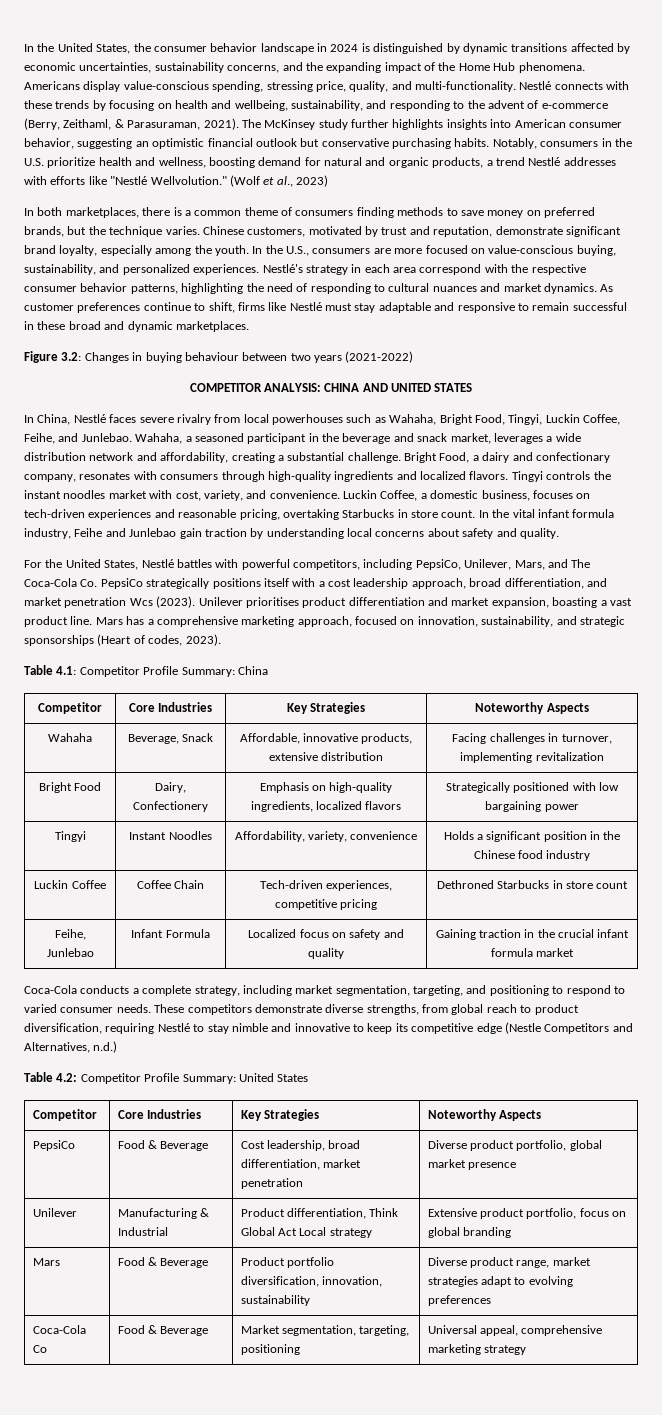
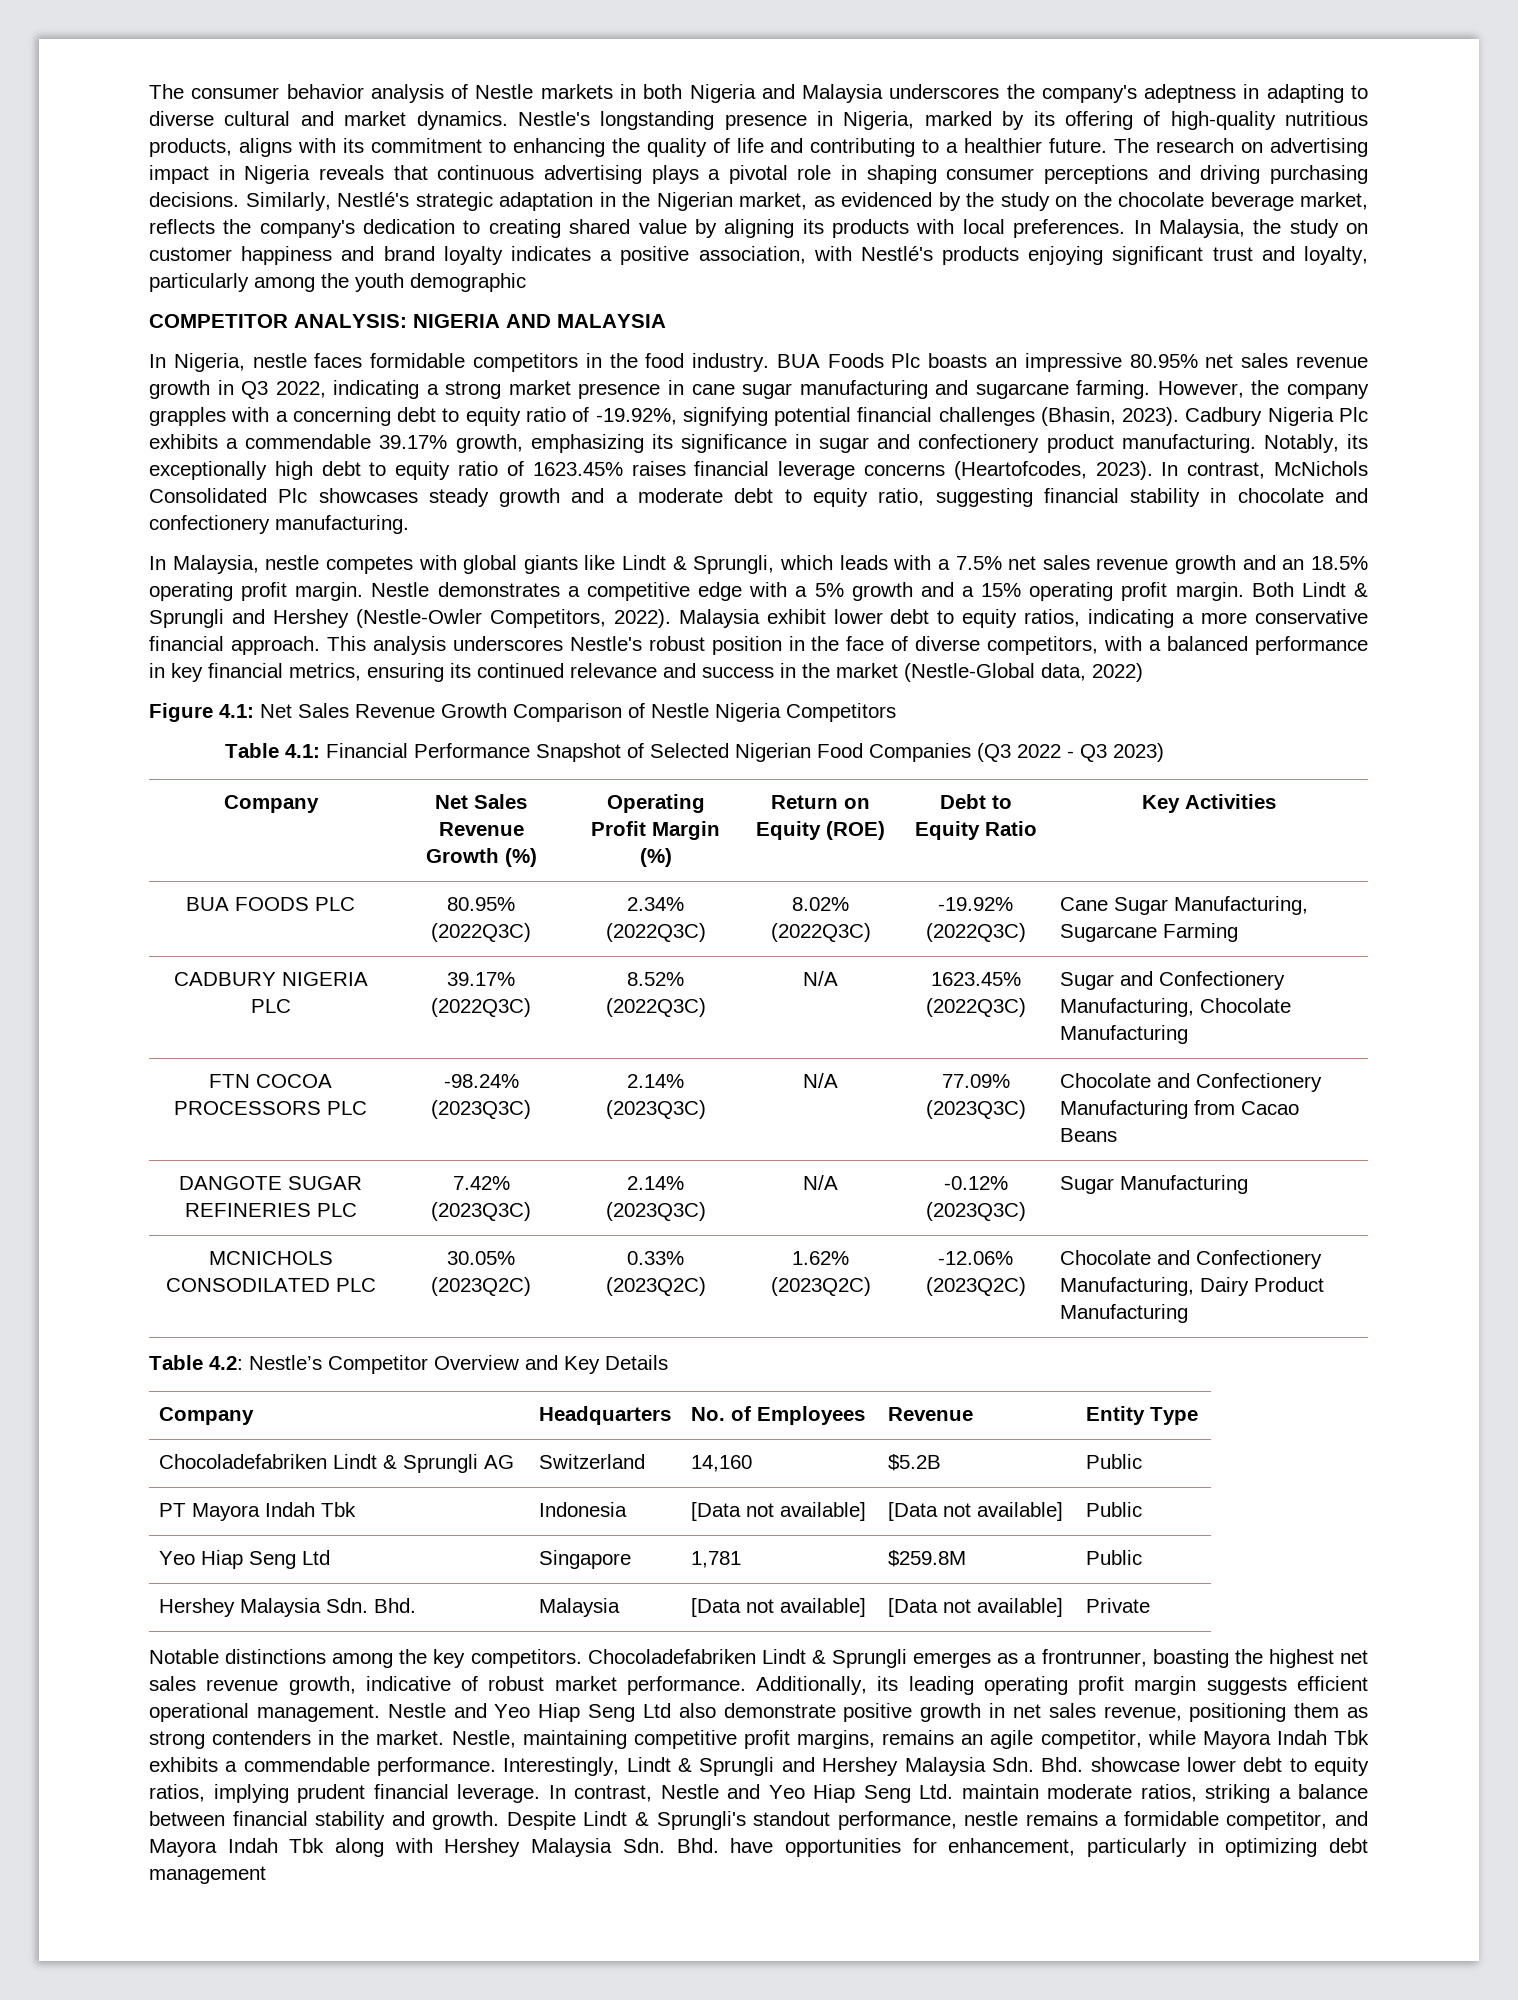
- In the United States, the consumer behavior landscape in 2024 is distinguished by dynamic transitions affected by economic uncertainties, sustainability concerns, and the expanding impact of the Home Hub phenomena. Americans display value-conscious spending, stressing price, quality, and multi-functionality. Nestlé connects with these trends by focusing on health and wellbeing, sustainability, and responding to the advent of e-commerce (Berry, Zeithaml, & Parasuraman, 2021). The McKinsey study further highlights insights into American consumer behavior, suggesting an optimistic financial outlook but conservative purchasing habits. Notably, consumers in the U.S. prioritize health and wellness, boosting demand for natural and organic products, a trend Nestlé addresses with efforts like "Nestlé Wellvolution." (Wolf et al., 2023)
- In both marketplaces, there is a common theme of consumers finding methods to save money on preferred brands, but the technique varies. Chinese customers, motivated by trust and reputation, demonstrate significant brand loyalty, especially among the youth. In the U.S., consumers are more focused on value-conscious buying, sustainability, and personalized experiences. Nestlé's strategy in each area correspond with the respective consumer behavior patterns, highlighting the need of responding to cultural nuances and market dynamics. As customer preferences continue to shift, firms like Nestlé must stay adaptable and responsive to remain successful in these broad and dynamic marketplaces.
- Figure 3.2: Changes in buying behaviour between two years (2021-2022)
- COMPETITOR ANALYSIS: CHINA AND UNITED STATES
- In China, Nestlé faces severe rivalry from local powerhouses such as Wahaha, Bright Food, Tingyi, Luckin Coffee, Feihe, and Junlebao. Wahaha, a seasoned participant in the beverage and snack market, leverages a wide distribution network and affordability, creating a substantial challenge. Bright Food, a dairy and confectionary company, resonates with consumers through high-quality ingredients and localized flavors. Tingyi controls the instant noodles market with cost, variety, and convenience. Luckin Coffee, a domestic business, focuses on tech-driven experiences and reasonable pricing, overtaking Starbucks in store count. In the vital infant formula industry, Feihe and Junlebao gain traction by understanding local concerns about safety and quality.
- For the United States, Nestlé battles with powerful competitors, including PepsiCo, Unilever, Mars, and The Coca-Cola Co. PepsiCo strategically positions itself with a cost leadership approach, broad differentiation, and market penetration Wcs (2023). Unilever prioritises product differentiation and market expansion, boasting a vast product line. Mars has a comprehensive marketing approach, focused on innovation, sustainability, and strategic sponsorships (Heart of codes, 2023).
- Table 4.1: Competitor Profile Summary: China
- Competitor | Core Industries | Key Strategies | Noteworthy Aspects
- Wahaha | Beverage, Snack | Affordable, innovative products, extensive distribution | Facing challenges in turnover, implementing revitalization
- Bright Food | Dairy, Confectionery | Emphasis on high-quality ingredients, localized flavors | Strategically positioned with low bargaining power
- Tingyi | Instant Noodles | Affordability, variety, convenience | Holds a significant position in the Chinese food industry
- Luckin Coffee | Coffee Chain | Tech-driven experiences, competitive pricing | Dethroned Starbucks in store count
- Feihe, Junlebao | Infant Formula | Localized focus on safety and quality | Gaining traction in the crucial infant formula market
- Coca-Cola conducts a complete strategy, including market segmentation, targeting, and positioning to respond to varied consumer needs. These competitors demonstrate diverse strengths, from global reach to product diversification, requiring Nestlé to stay nimble and innovative to keep its competitive edge (Nestle Competitors and Alternatives, n.d.)
- Table 4.2: Competitor Profile Summary: United States
- Competitor | Core Industries | Key Strategies | Noteworthy Aspects
- PepsiCo | Food & Beverage | Cost leadership, broad differentiation, market penetration | Diverse product portfolio, global market presence
- Unilever | Manufacturing & Industrial | Product differentiation, Think Global Act Local strategy | Extensive product portfolio, focus on global branding
- Mars | Food & Beverage | Product portfolio diversification, innovation, sustainability | Diverse product range, market strategies adapt to evolving preferences
- Coca-Cola Co | Food & Beverage | Market segmentation, targeting, positioning | Universal appeal, comprehensive marketing strategy
+ The consumer behavior analysis of Nestle markets in both Nigeria and Malaysia underscores the company's adeptness in adapting to diverse cultural and market dynamics. Nestle's longstanding presence in Nigeria, marked by its offering of high-quality nutritious products, aligns with its commitment to enhancing the quality of life and contributing to a healthier future. The research on advertising impact in Nigeria reveals that continuous advertising plays a pivotal role in shaping consumer perceptions and driving purchasing decisions. Similarly, Nestlé's strategic adaptation in the Nigerian market, as evidenced by the study on the chocolate beverage market, reflects the company's dedication to creating shared value by aligning its products with local preferences. In Malaysia, the study on customer happiness and brand loyalty indicates a positive association, with Nestlé's products enjoying significant trust and loyalty, particularly among the youth demographic
+ COMPETITOR ANALYSIS: NIGERIA AND MALAYSIA
+ In Nigeria, nestle faces formidable competitors in the food industry. BUA Foods Plc boasts an impressive 80.95% net sales revenue growth in Q3 2022, indicating a strong market presence in cane sugar manufacturing and sugarcane farming. However, the company grapples with a concerning debt to equity ratio of -19.92%, signifying potential financial challenges (Bhasin, 2023). Cadbury Nigeria Plc exhibits a commendable 39.17% growth, emphasizing its significance in sugar and confectionery product manufacturing. Notably, its exceptionally high debt to equity ratio of 1623.45% raises financial leverage concerns (Heartofcodes, 2023). In contrast, McNichols Consolidated Plc showcases steady growth and a moderate debt to equity ratio, suggesting financial stability in chocolate and confectionery manufacturing.
+ In Malaysia, nestle competes with global giants like Lindt & Sprungli, which leads with a 7.5% net sales revenue growth and an 18.5% operating profit margin. Nestle demonstrates a competitive edge with a 5% growth and a 15% operating profit margin. Both Lindt & Sprungli and Hershey (Nestle-Owler Competitors, 2022). Malaysia exhibit lower debt to equity ratios, indicating a more conservative financial approach. This analysis underscores Nestle's robust position in the face of diverse competitors, with a balanced performance in key financial metrics, ensuring its continued relevance and success in the market (Nestle-Global data, 2022)
+ Figure 4.1: Net Sales Revenue Growth Comparison of Nestle Nigeria Competitors
+ Table 4.1: Financial Performance Snapshot of Selected Nigerian Food Companies (Q3 2022 - Q3 2023)
+ Company | Net Sales Revenue Growth (%) | Operating Profit Margin (%) | Return on Equity (ROE) | Debt to Equity Ratio | Key Activities
+ BUA FOODS PLC | 80.95% (2022Q3C) | 2.34% (2022Q3C) | 8.02% (2022Q3C) | -19.92% (2022Q3C) | Cane Sugar Manufacturing, Sugarcane Farming
+ CADBURY NIGERIA PLC | 39.17% (2022Q3C) | 8.52% (2022Q3C) | N/A | 1623.45% (2022Q3C) | Sugar and Confectionery Manufacturing, Chocolate Manufacturing
+ FTN COCOA PROCESSORS PLC | -98.24% (2023Q3C) | 2.14% (2023Q3C) | N/A | 77.09% (2023Q3C) | Chocolate and Confectionery Manufacturing from Cacao Beans
+ DANGOTE SUGAR REFINERIES PLC | 7.42% (2023Q3C) | 2.14% (2023Q3C) | N/A | -0.12% (2023Q3C) | Sugar Manufacturing
+ MCNICHOLS CONSODILATED PLC | 30.05% (2023Q2C) | 0.33% (2023Q2C) | 1.62% (2023Q2C) | -12.06% (2023Q2C) | Chocolate and Confectionery Manufacturing, Dairy Product Manufacturing
+ Table 4.2: Nestle’s Competitor Overview and Key Details
+ Company | Headquarters | No. of Employees | Revenue | Entity Type
+ Chocoladefabriken Lindt & Sprungli AG | Switzerland | 14,160 | $5.2B | Public
+ PT Mayora Indah Tbk | Indonesia | [Data not available] | [Data not available] | Public
+ Yeo Hiap Seng Ltd | Singapore | 1,781 | $259.8M | Public
+ Hershey Malaysia Sdn. Bhd. | Malaysia | [Data not available] | [Data not available] | Private
+ Notable distinctions among the key competitors. Chocoladefabriken Lindt & Sprungli emerges as a frontrunner, boasting the highest net sales revenue growth, indicative of robust market performance. Additionally, its leading operating profit margin suggests efficient operational management. Nestle and Yeo Hiap Seng Ltd also demonstrate positive growth in net sales revenue, positioning them as strong contenders in the market. Nestle, maintaining competitive profit margins, remains an agile competitor, while Mayora Indah Tbk exhibits a commendable performance. Interestingly, Lindt & Sprungli and Hershey Malaysia Sdn. Bhd. showcase lower debt to equity ratios, implying prudent financial leverage. In contrast, Nestle and Yeo Hiap Seng Ltd. maintain moderate ratios, striking a balance between financial stability and growth. Despite Lindt & Sprungli's standout performance, nestle remains a formidable competitor, and Mayora Indah Tbk along with Hershey Malaysia Sdn. Bhd. have opportunities for enhancement, particularly in optimizing debt management

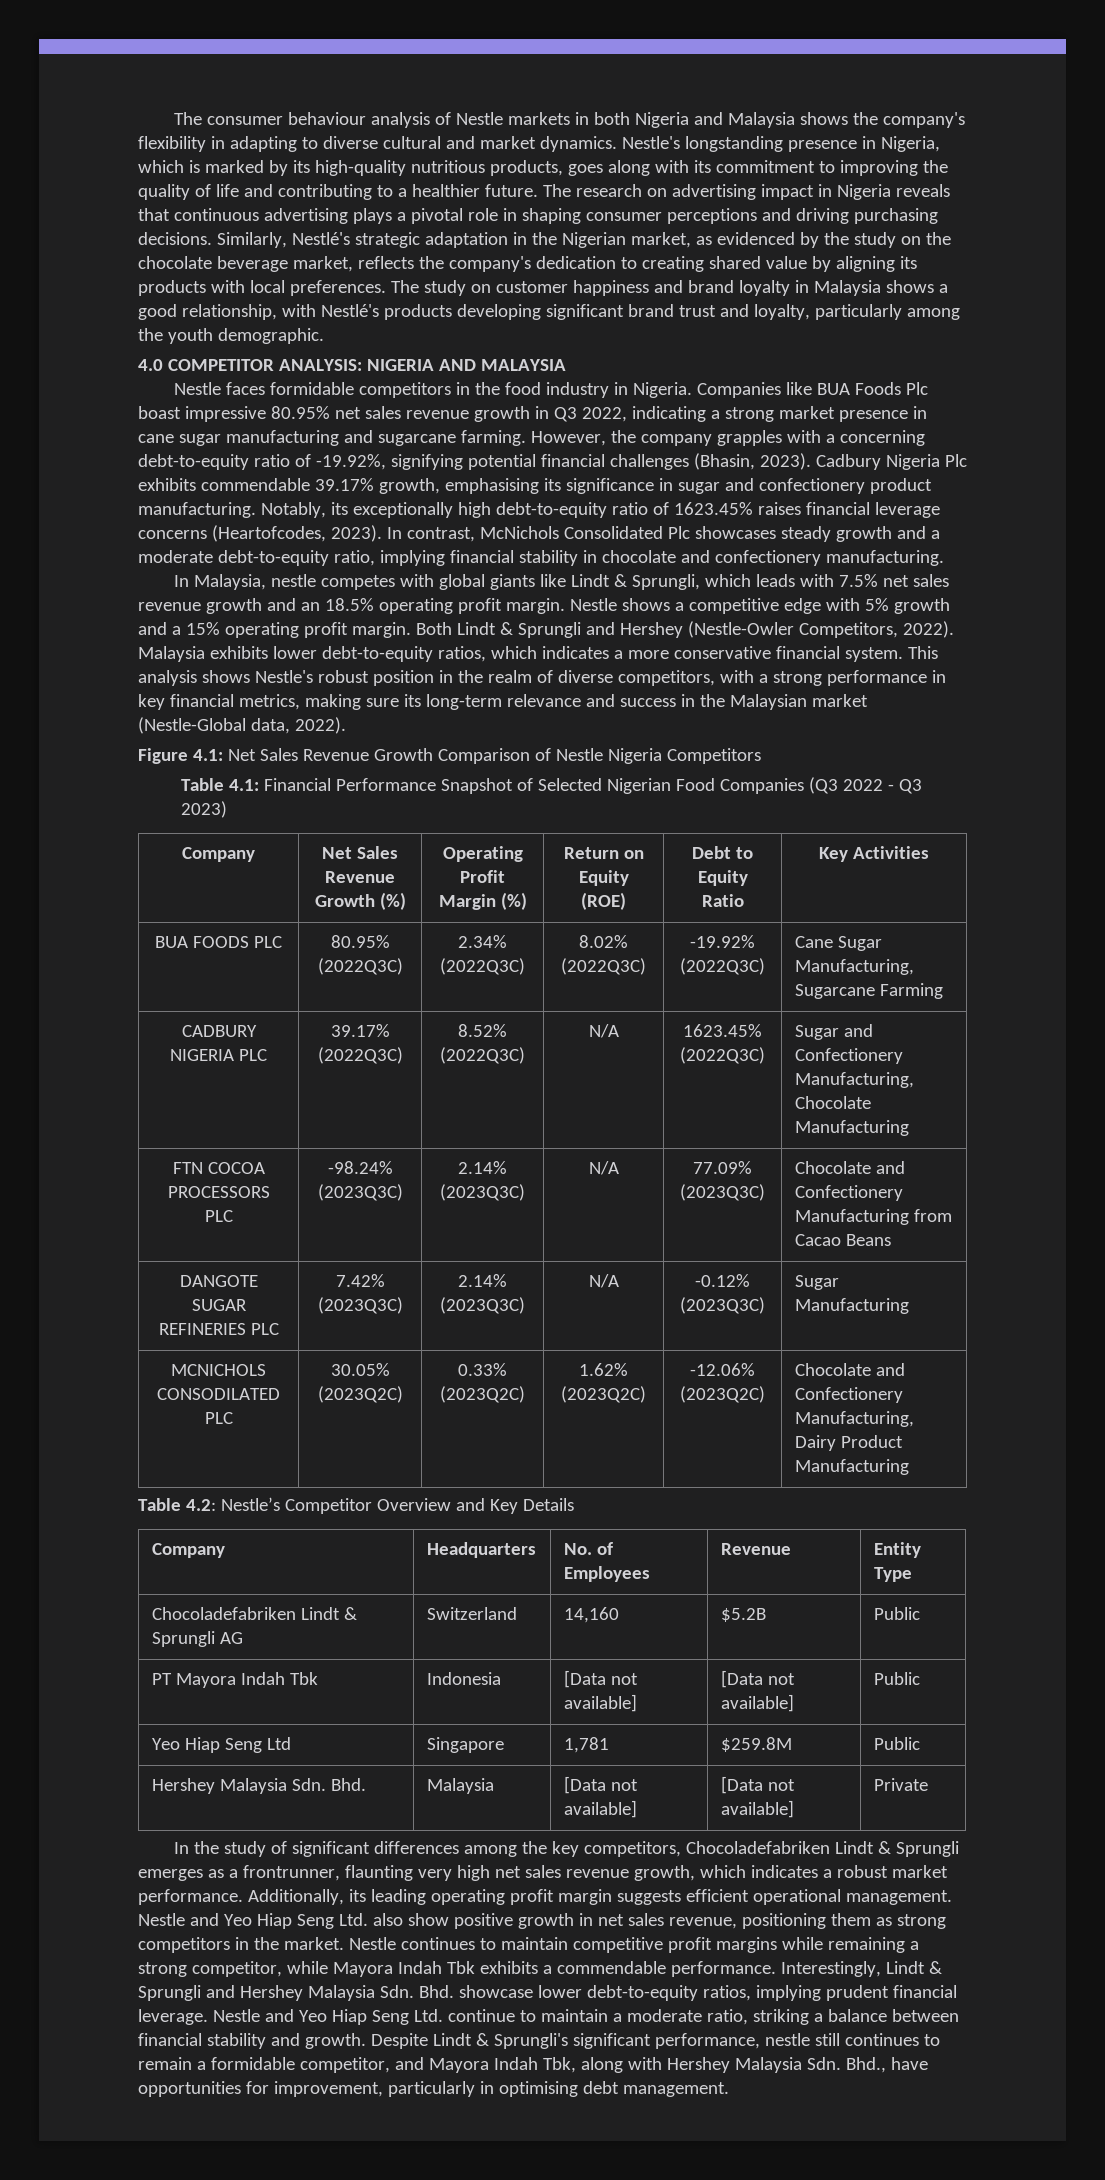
- The consumer behavior analysis of Nestle markets in both Nigeria and Malaysia underscores the company's adeptness in adapting to diverse cultural and market dynamics.
+ The consumer behaviour analysis of Nestle markets in both Nigeria and Malaysia shows the company's flexibility in adapting to diverse cultural and market dynamics.
- Nestle's longstanding presence in Nigeria, marked by its offering of high-quality nutritious products, aligns with its commitment to enhancing the quality of life and contributing to a healthier future.
+ Nestle's longstanding presence in Nigeria, which is marked by its high-quality nutritious products, goes along with its commitment to improving the quality of life and contributing to a healthier future.
- In Malaysia, the study on customer happiness and brand loyalty indicates a positive association, with Nestlé's products enjoying significant trust and loyalty, particularly among the youth demographic
- COMPETITOR ANALYSIS: NIGERIA AND MALAYSIA
+ The study on customer happiness and brand loyalty in Malaysia shows a good relationship, with Nestlé's products developing significant brand trust and loyalty, particularly among the youth demographic.
+ 4.0 COMPETITOR ANALYSIS: NIGERIA AND MALAYSIA
- In Nigeria, nestle faces formidable competitors in the food industry. BUA Foods Plc boasts an impressive 80.95% net sales revenue growth in Q3 2022, indicating a strong market presence in cane sugar manufacturing and sugarcane farming.
+ Nestle faces formidable competitors in the food industry in Nigeria. Companies like BUA Foods Plc boast impressive 80.95% net sales revenue growth in Q3 2022, indicating a strong market presence in cane sugar manufacturing and sugarcane farming.
- However, the company grapples with a concerning debt to equity ratio of -19.92%, signifying potential financial challenges (Bhasin, 2023).
+ However, the company grapples with a concerning debt-to-equity ratio of -19.92%, signifying potential financial challenges (Bhasin, 2023).
- Cadbury Nigeria Plc exhibits a commendable 39.17% growth, emphasizing its significance in sugar and confectionery product manufacturing.
+ Cadbury Nigeria Plc exhibits commendable 39.17% growth, emphasising its significance in sugar and confectionery product manufacturing.
- Notably, its exceptionally high debt to equity ratio of 1623.45% raises financial leverage concerns (Heartofcodes, 2023).
+ Notably, its exceptionally high debt-to-equity ratio of 1623.45% raises financial leverage concerns (Heartofcodes, 2023).
- In contrast, McNichols Consolidated Plc showcases steady growth and a moderate debt to equity ratio, suggesting financial stability in chocolate and confectionery manufacturing.
+ In contrast, McNichols Consolidated Plc showcases steady growth and a moderate debt-to-equity ratio, implying financial stability in chocolate and confectionery manufacturing.
- In Malaysia, nestle competes with global giants like Lindt & Sprungli, which leads with a 7.5% net sales revenue growth and an 18.5% operating profit margin.
+ In Malaysia, nestle competes with global giants like Lindt & Sprungli, which leads with 7.5% net sales revenue growth and an 18.5% operating profit margin.
- Nestle demonstrates a competitive edge with a 5% growth and a 15% operating profit margin.
+ Nestle shows a competitive edge with 5% growth and a 15% operating profit margin.
- Malaysia exhibit lower debt to equity ratios, indicating a more conservative financial approach.
+ Malaysia exhibits lower debt-to-equity ratios, which indicates a more conservative financial system.
- This analysis underscores Nestle's robust position in the face of diverse competitors, with a balanced performance in key financial metrics, ensuring its continued relevance and success in the market (Nestle-Global data, 2022)
+ This analysis shows Nestle's robust position in the realm of diverse competitors, with a strong performance in key financial metrics, making sure its long-term relevance and success in the Malaysian market (Nestle-Global data, 2022).
- Notable distinctions among the key competitors. Chocoladefabriken Lindt & Sprungli emerges as a frontrunner, boasting the highest net sales revenue growth, indicative of robust market performance.
+ In the study of significant differences among the key competitors, Chocoladefabriken Lindt & Sprungli emerges as a frontrunner, flaunting very high net sales revenue growth, which indicates a robust market performance.
- Nestle and Yeo Hiap Seng Ltd also demonstrate positive growth in net sales revenue, positioning them as strong contenders in the market.
+ Nestle and Yeo Hiap Seng Ltd. also show positive growth in net sales revenue, positioning them as strong competitors in the market.
- Nestle, maintaining competitive profit margins, remains an agile competitor, while Mayora Indah Tbk exhibits a commendable performance.
+ Nestle continues to maintain competitive profit margins while remaining a strong competitor, while Mayora Indah Tbk exhibits a commendable performance.
- Interestingly, Lindt & Sprungli and Hershey Malaysia Sdn. Bhd. showcase lower debt to equity ratios, implying prudent financial leverage.
+ Interestingly, Lindt & Sprungli and Hershey Malaysia Sdn. Bhd. showcase lower debt-to-equity ratios, implying prudent financial leverage.
- In contrast, Nestle and Yeo Hiap Seng Ltd. maintain moderate ratios, striking a balance between financial stability and growth.
+ Nestle and Yeo Hiap Seng Ltd. continue to maintain a moderate ratio, striking a balance between financial stability and growth.
- Despite Lindt & Sprungli's standout performance, nestle remains a formidable competitor, and Mayora Indah Tbk along with Hershey Malaysia Sdn. Bhd. have opportunities for enhancement, particularly in optimizing debt management
+ Despite Lindt & Sprungli's significant performance, nestle still continues to remain a formidable competitor, and Mayora Indah Tbk, along with Hershey Malaysia Sdn. Bhd., have opportunities for improvement, particularly in optimising debt management.

